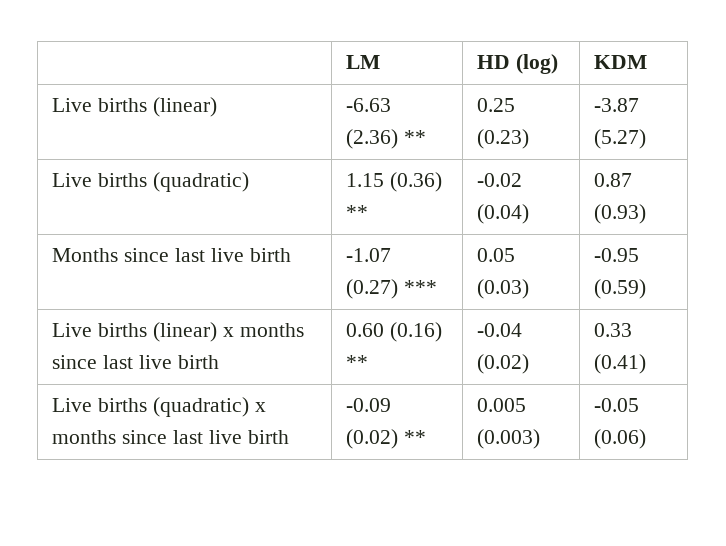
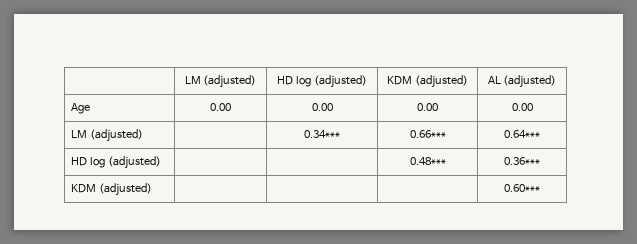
- | LM | HD (log) | KDM
- Live births (linear) | -6.63 (2.36) ** | 0.25 (0.23) | -3.87 (5.27)
- Live births (quadratic) | 1.15 (0.36) ** | -0.02 (0.04) | 0.87 (0.93)
- Months since last live birth | -1.07 (0.27) *** | 0.05 (0.03) | -0.95 (0.59)
- Live births (linear) x months since last live birth | 0.60 (0.16) ** | -0.04 (0.02) | 0.33 (0.41)
- Live births (quadratic) x months since last live birth | -0.09 (0.02) ** | 0.005 (0.003) | -0.05 (0.06)
+ | LM (adjusted) | HD log (adjusted) | KDM (adjusted) | AL (adjusted)
+ Age | 0.00 | 0.00 | 0.00 | 0.00
+ LM (adjusted) | | 0.34*** | 0.66*** | 0.64***
+ HD log (adjusted) | | | 0.48*** | 0.36***
+ KDM (adjusted) | | | | 0.60***

